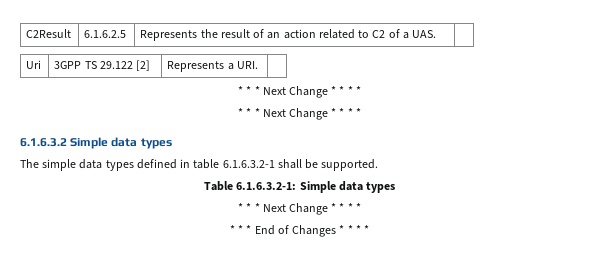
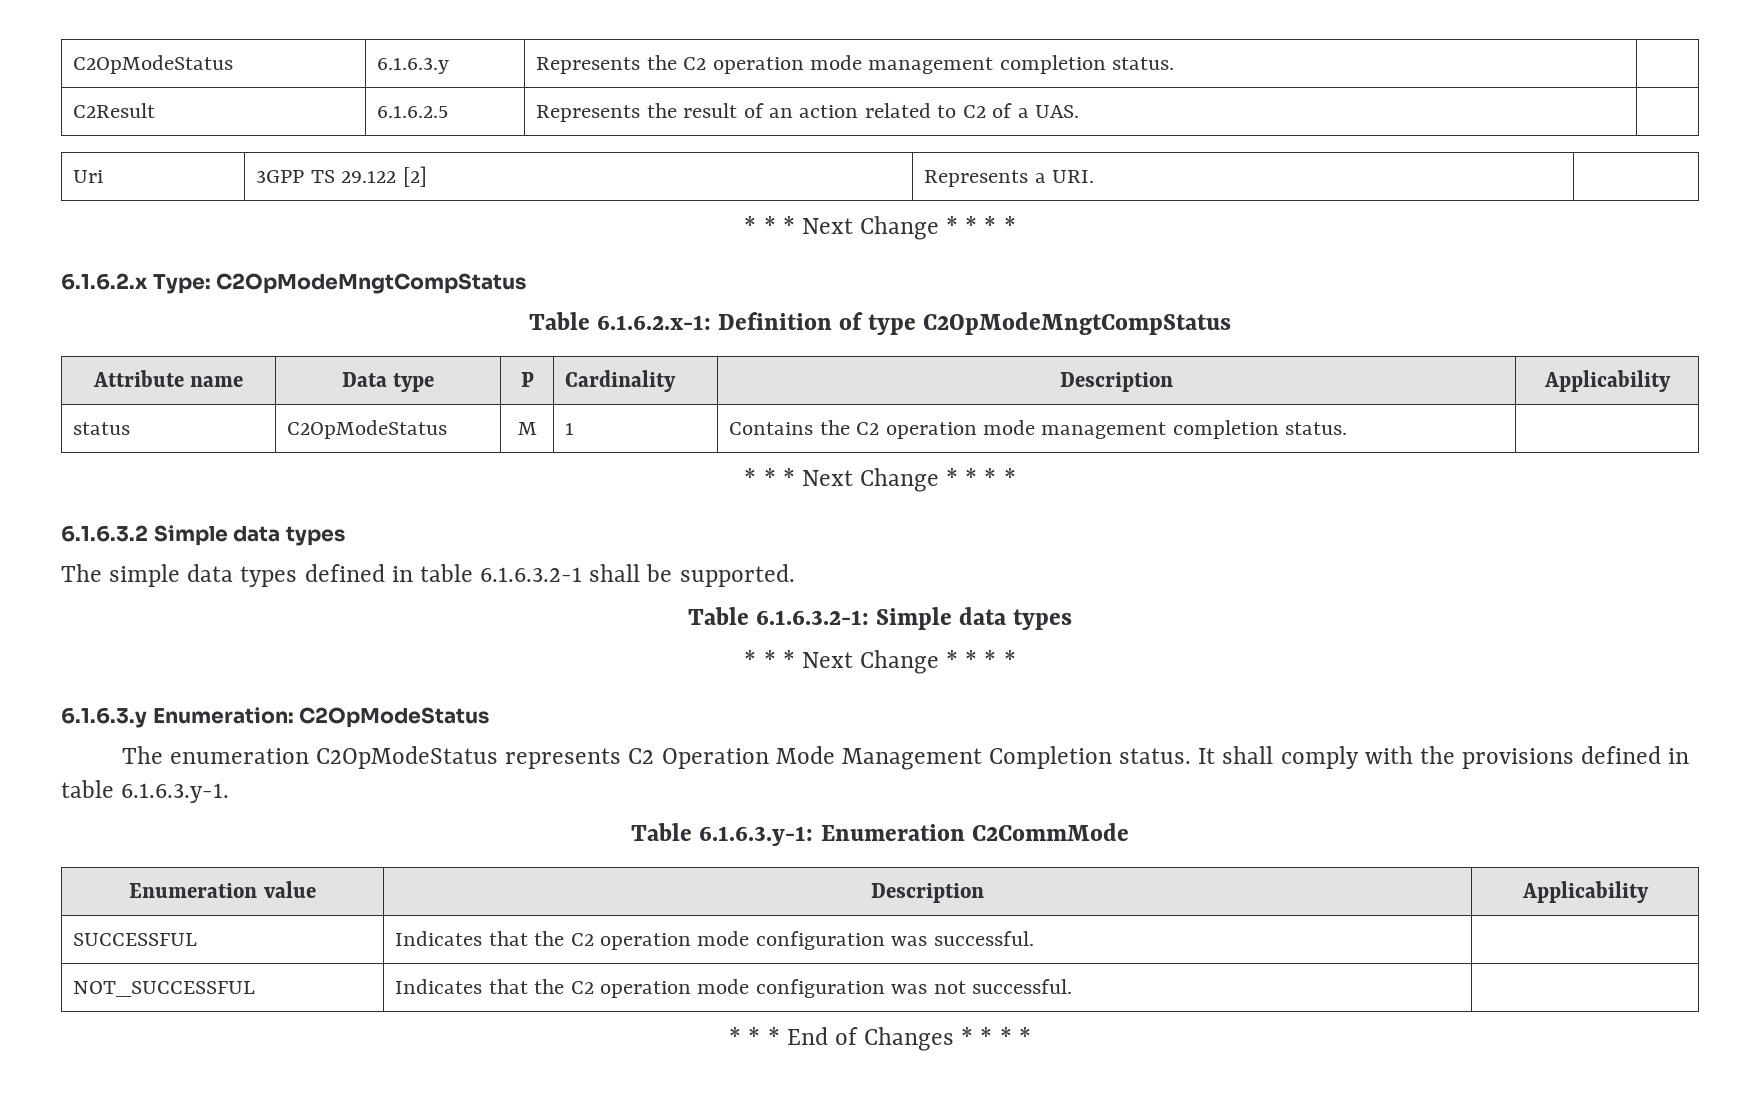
+ C2OpModeStatus | 6.1.6.3.y | Represents the C2 operation mode management completion status. |
+ 6.1.6.2.x Type: C2OpModeMngtCompStatus
+ Table 6.1.6.2.x-1: Definition of type C2OpModeMngtCompStatus
+ Attribute name | Data type | P | Cardinality | Description | Applicability
+ status | C2OpModeStatus | M | 1 | Contains the C2 operation mode management completion status. |
+ 6.1.6.3.y Enumeration: C2OpModeStatus
+ The enumeration C2OpModeStatus represents C2 Operation Mode Management Completion status. It shall comply with the provisions defined in table 6.1.6.3.y-1.
+ Table 6.1.6.3.y-1: Enumeration C2CommMode
+ Enumeration value | Description | Applicability
+ SUCCESSFUL | Indicates that the C2 operation mode configuration was successful. |
+ NOT_SUCCESSFUL | Indicates that the C2 operation mode configuration was not successful. |

